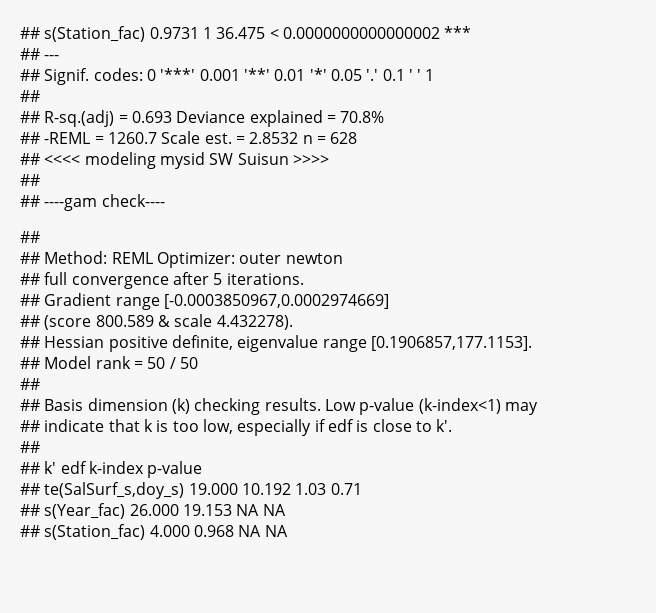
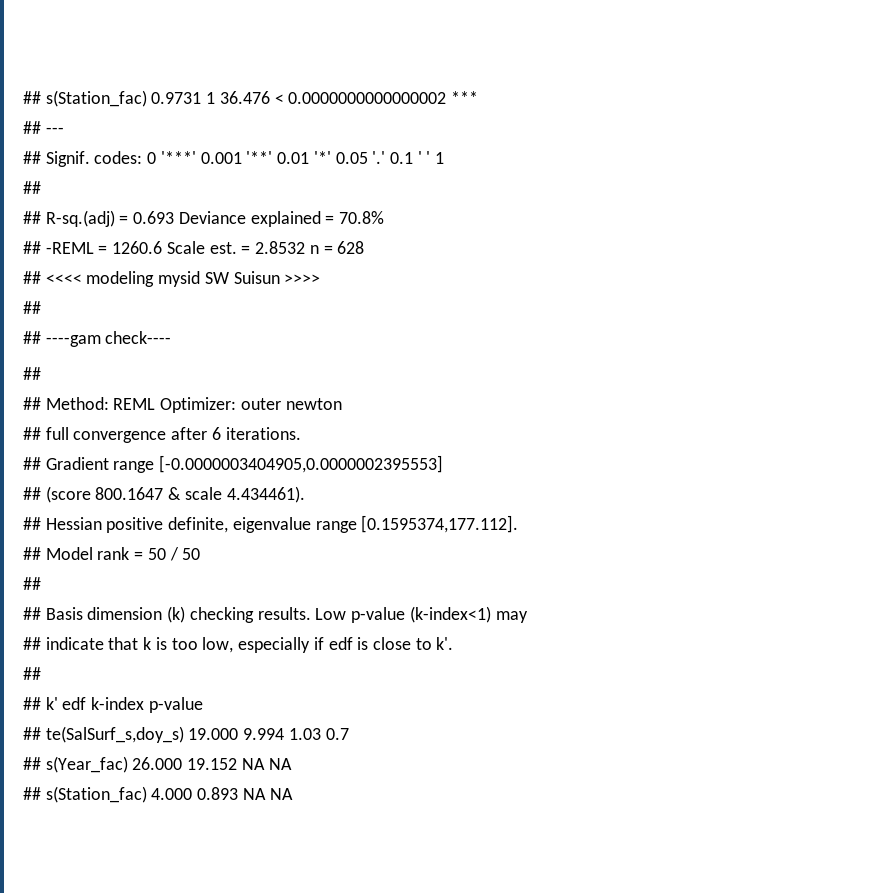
- ## s(Station_fac) 0.9731 1 36.475 < 0.0000000000000002 ***
+ ## s(Station_fac) 0.9731 1 36.476 < 0.0000000000000002 ***
- ## -REML = 1260.7 Scale est.
+ ## -REML = 1260.6 Scale est.
- ## full convergence after 5 iterations.
+ ## full convergence after 6 iterations.
- ## Gradient range [-0.0003850967,0.0002974669]
+ ## Gradient range [-0.0000003404905,0.0000002395553]
- ## (score 800.589 & scale 4.432278).
+ ## (score 800.1647 & scale 4.434461).
- ## Hessian positive definite, eigenvalue range [0.1906857,177.1153].
+ ## Hessian positive definite, eigenvalue range [0.1595374,177.112].
- ## te(SalSurf_s,doy_s) 19.000 10.192 1.03 0.71
+ ## te(SalSurf_s,doy_s) 19.000 9.994 1.03 0.7
- ## s(Year_fac) 26.000 19.153 NA NA
+ ## s(Year_fac) 26.000 19.152 NA NA
- ## s(Station_fac) 4.000 0.968 NA NA
+ ## s(Station_fac) 4.000 0.893 NA NA

